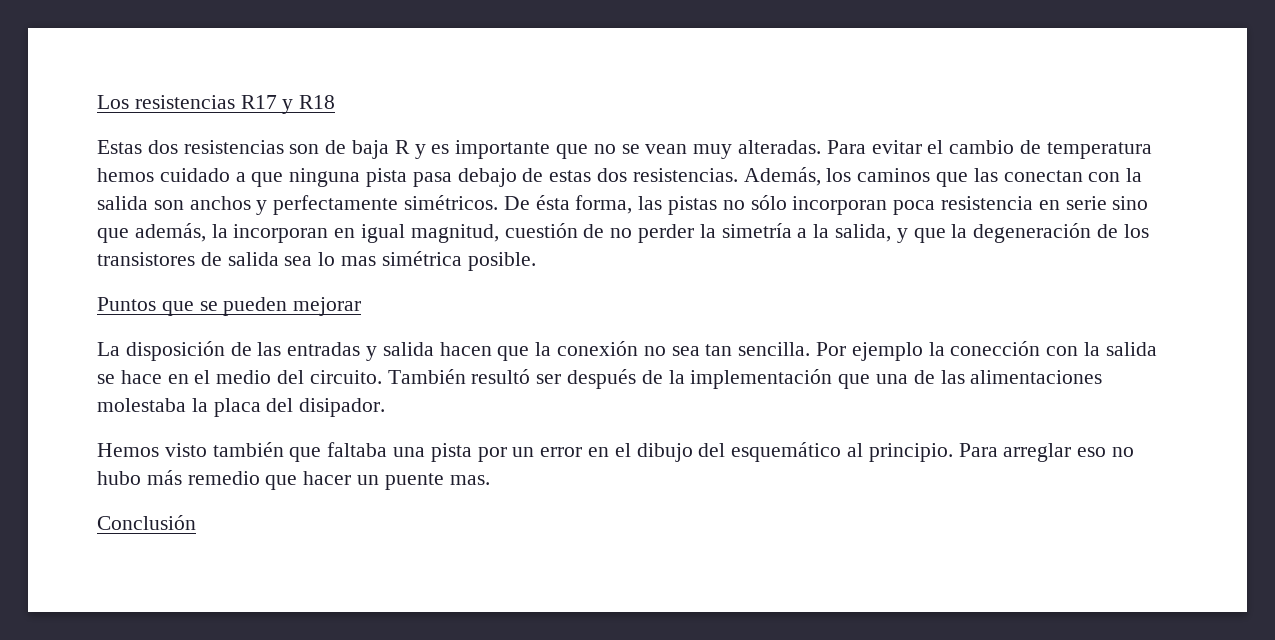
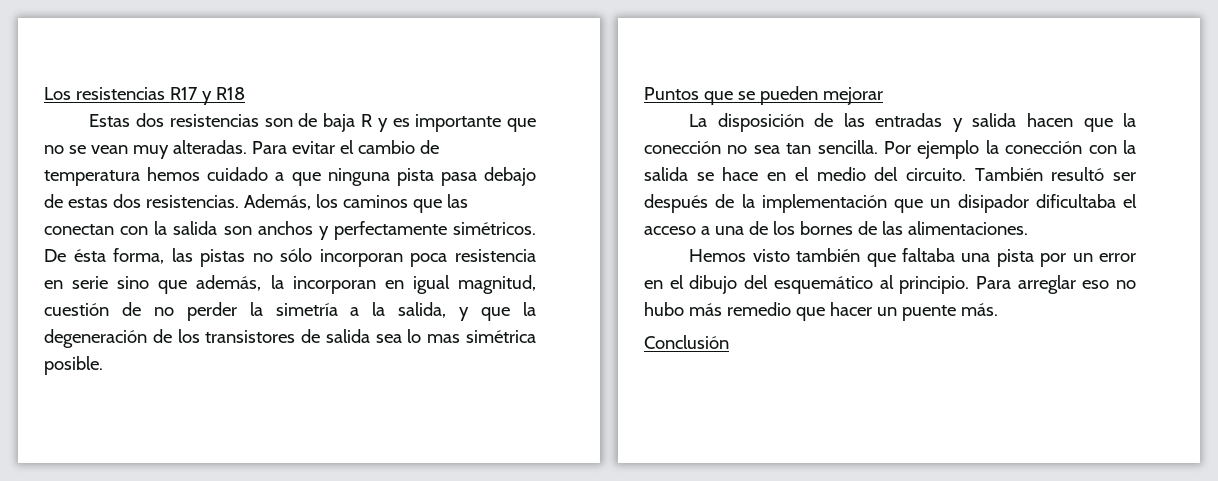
- La disposición de las entradas y salida hacen que la conexión no sea tan sencilla.
+ La disposición de las entradas y salida hacen que la conección no sea tan sencilla.
- También resultó ser después de la implementación que una de las alimentaciones molestaba la placa del disipador.
+ También resultó ser después de la implementación que un disipador dificultaba el acceso a una de los bornes de las alimentaciones.
- Para arreglar eso no hubo más remedio que hacer un puente mas.
+ Para arreglar eso no hubo más remedio que hacer un puente más.

